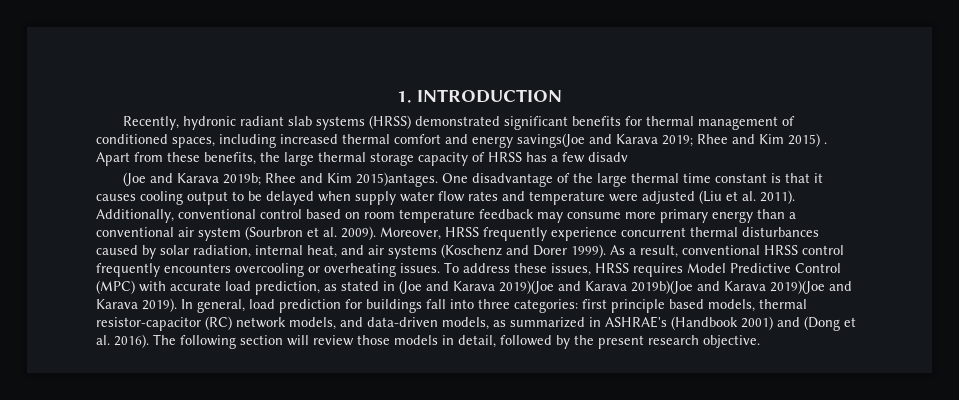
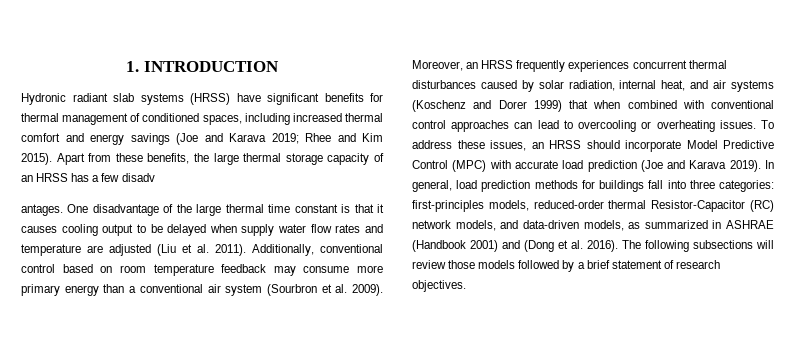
- Recently, hydronic radiant slab systems (HRSS) demonstrated significant benefits for thermal management of conditioned spaces, including increased thermal comfort and energy savings(Joe and Karava 2019; Rhee and Kim 2015) .
+ Hydronic radiant slab systems (HRSS) have significant benefits for thermal management of conditioned spaces, including increased thermal comfort and energy savings (Joe and Karava 2019; Rhee and Kim 2015).
- Apart from these benefits, the large thermal storage capacity of HRSS has a few disadv
+ Apart from these benefits, the large thermal storage capacity of an HRSS has a few disadv
- (Joe and Karava 2019b; Rhee and Kim 2015)antages.
+ antages.
- One disadvantage of the large thermal time constant is that it causes cooling output to be delayed when supply water flow rates and temperature were adjusted (Liu et al. 2011).
+ One disadvantage of the large thermal time constant is that it causes cooling output to be delayed when supply water flow rates and temperature are adjusted (Liu et al. 2011).
- Moreover, HRSS frequently experience concurrent thermal disturbances caused by solar radiation, internal heat, and air systems (Koschenz and Dorer 1999). As a result, conventional HRSS control frequently encounters overcooling or overheating issues.
+ Moreover, an HRSS frequently experiences concurrent thermal disturbances caused by solar radiation, internal heat, and air systems (Koschenz and Dorer 1999) that when combined with conventional control approaches can lead to overcooling or overheating issues.
- To address these issues, HRSS requires Model Predictive Control (MPC) with accurate load prediction, as stated in (Joe and Karava 2019)(Joe and Karava 2019b)(Joe and Karava 2019)(Joe and Karava 2019).
+ To address these issues, an HRSS should incorporate Model Predictive Control (MPC) with accurate load prediction (Joe and Karava 2019).
- In general, load prediction for buildings fall into three categories: first principle based models, thermal resistor-capacitor (RC) network models, and data-driven models, as summarized in ASHRAE's (Handbook 2001) and (Dong et al. 2016).
+ In general, load prediction methods for buildings fall into three categories: first-principles models, reduced-order thermal Resistor-Capacitor (RC) network models, and data-driven models, as summarized in ASHRAE (Handbook 2001) and (Dong et al. 2016).
- The following section will review those models in detail, followed by the present research objective.
+ The following subsections will review those models followed by a brief statement of research objectives.

